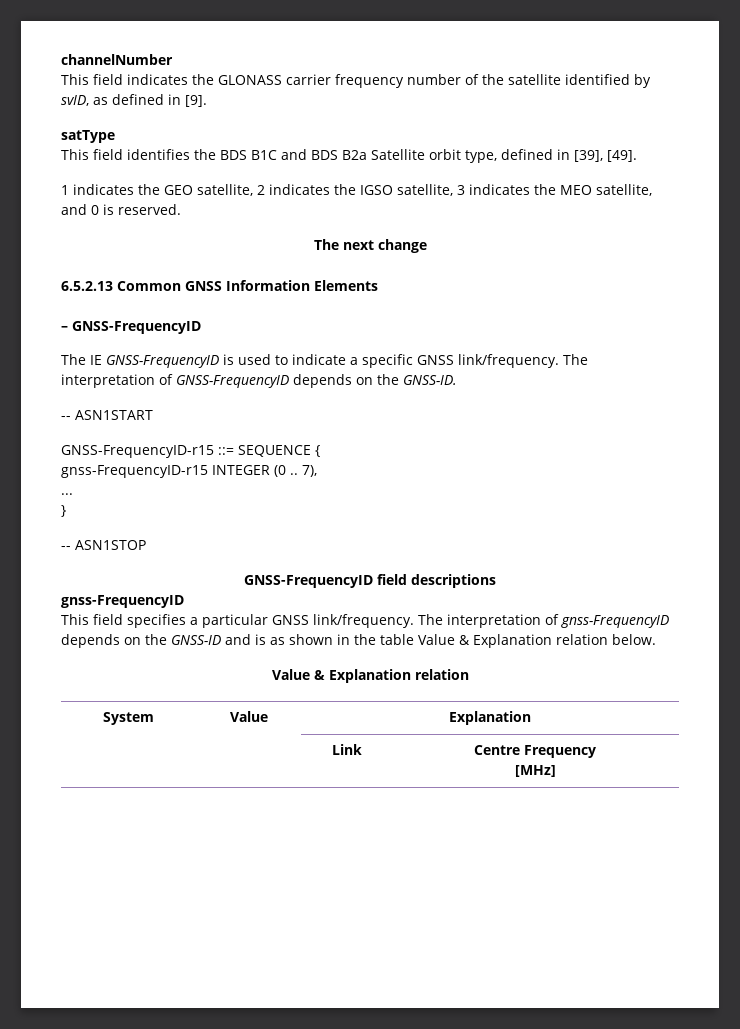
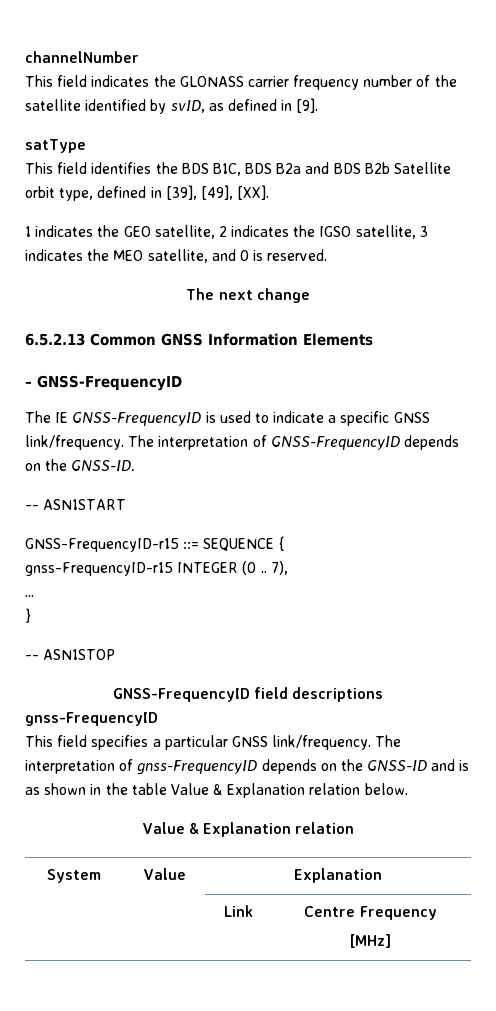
- This field identifies the BDS B1C and BDS B2a Satellite orbit type, defined in [39], [49].
+ This field identifies the BDS B1C, BDS B2a and BDS B2b Satellite orbit type, defined in [39], [49], [XX].

